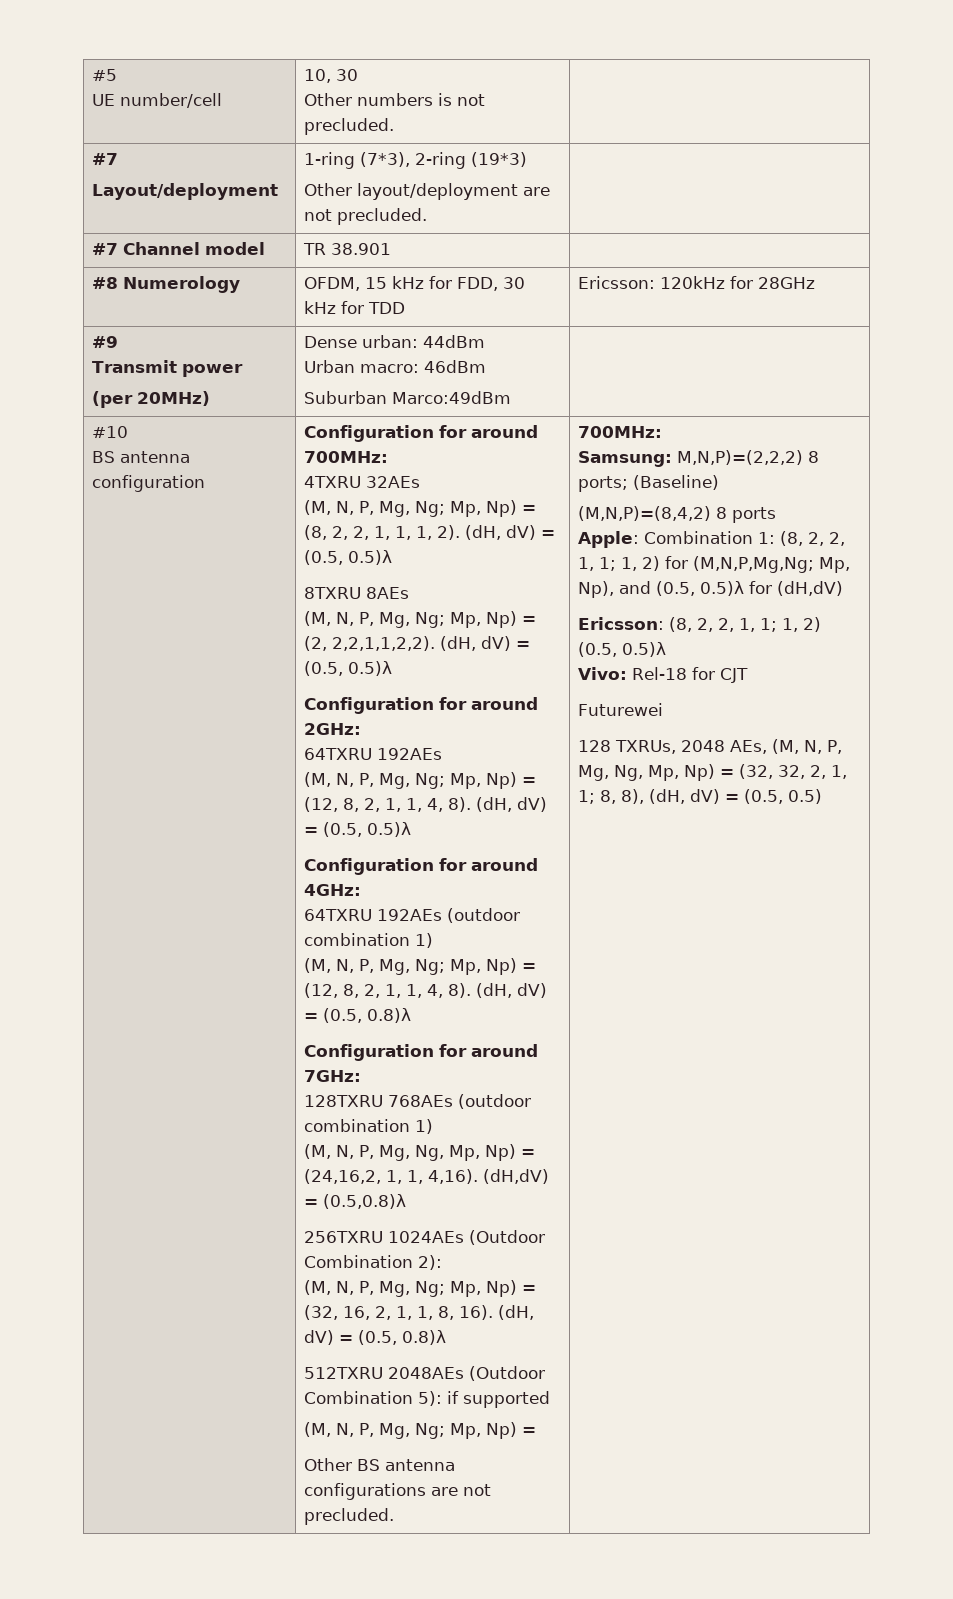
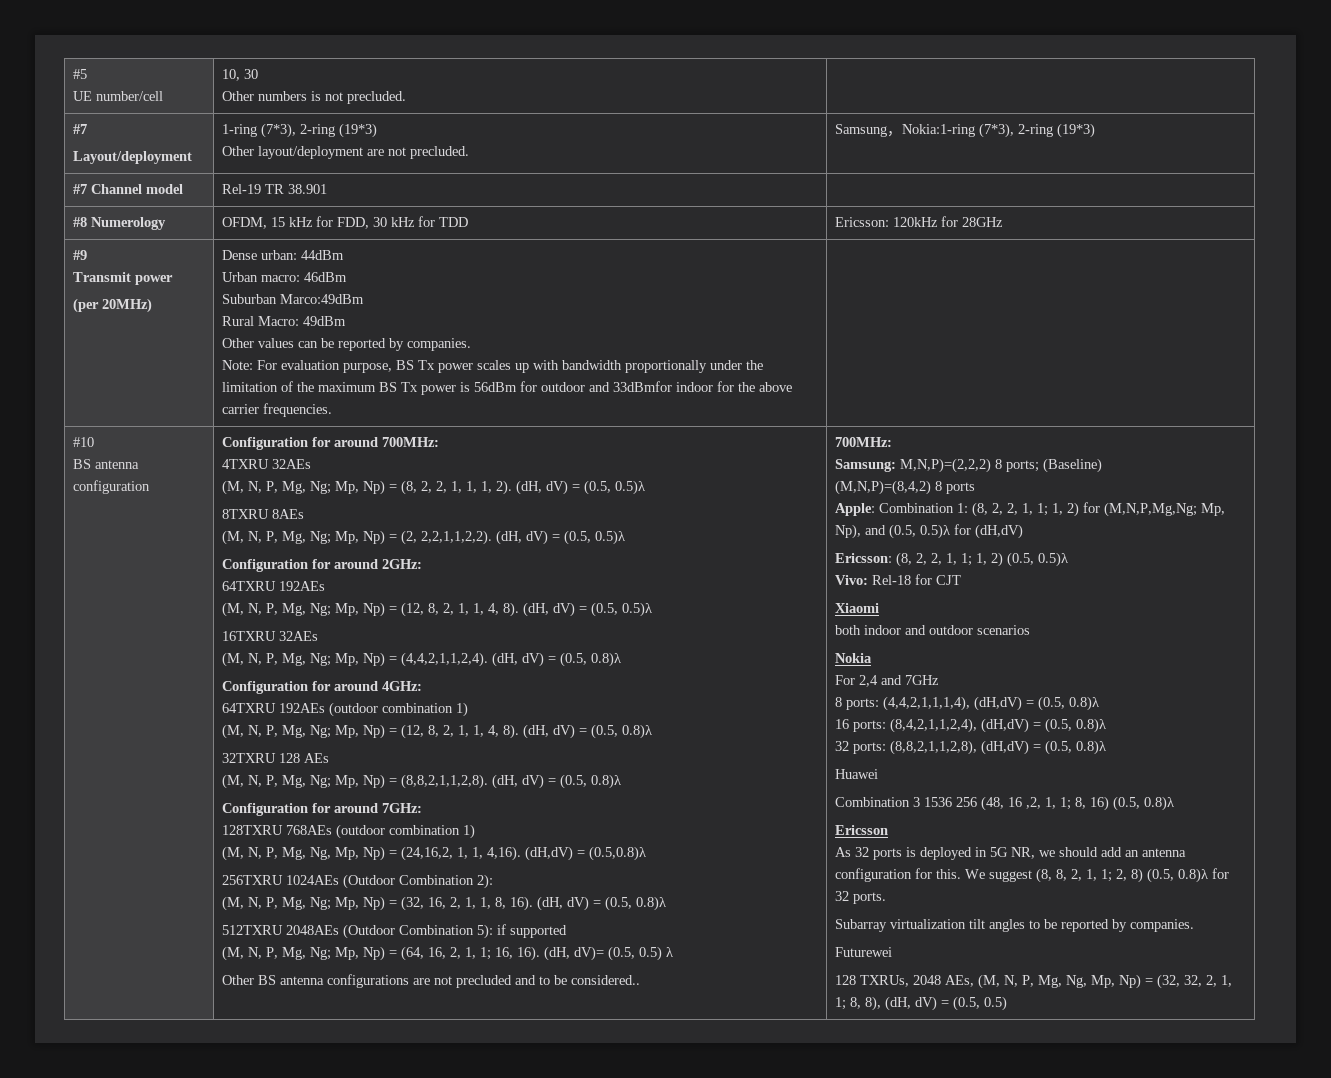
  #5
  UE number/cell | 10, 30
  Other numbers is not precluded. |
  #7
  Layout/deployment | 1-ring (7*3), 2-ring (19*3)
- Other layout/deployment are not precluded. |
+ Other layout/deployment are not precluded. | Samsung，Nokia:1-ring (7*3), 2-ring (19*3)
- #7 Channel model | TR 38.901 |
+ #7 Channel model | Rel-19 TR 38.901 |
+ Rural Macro: 49dBm
+ Other values can be reported by companies.
+ Note: For evaluation purpose, BS Tx power scales up with bandwidth proportionally under the limitation of the maximum BS Tx power is 56dBm for outdoor and 33dBmfor indoor for the above carrier frequencies.
+ 16TXRU 32AEs
+ (M, N, P, Mg, Ng; Mp, Np) = (4,4,2,1,1,2,4). (dH, dV) = (0.5, 0.8)λ
+ 32TXRU 128 AEs
+ (M, N, P, Mg, Ng; Mp, Np) = (8,8,2,1,1,2,8). (dH, dV) = (0.5, 0.8)λ
  512TXRU 2048AEs (Outdoor Combination 5): if supported
- (M, N, P, Mg, Ng; Mp, Np) =
+ (M, N, P, Mg, Ng; Mp, Np) = (64, 16, 2, 1, 1; 16, 16). (dH, dV)= (0.5, 0.5) λ
- Other BS antenna configurations are not precluded.
+ Other BS antenna configurations are not precluded and to be considered..
+ Xiaomi
+ both indoor and outdoor scenarios
+ Nokia
+ For 2,4 and 7GHz
+ 8 ports: (4,4,2,1,1,1,4), (dH,dV) = (0.5, 0.8)λ
+ 16 ports: (8,4,2,1,1,2,4), (dH,dV) = (0.5, 0.8)λ
+ 32 ports: (8,8,2,1,1,2,8), (dH,dV) = (0.5, 0.8)λ
+ Huawei
+ Combination 3 1536 256 (48, 16 ,2, 1, 1; 8, 16) (0.5, 0.8)λ
+ Ericsson
+ As 32 ports is deployed in 5G NR, we should add an antenna configuration for this. We suggest (8, 8, 2, 1, 1; 2, 8) (0.5, 0.8)λ for 32 ports.
+ Subarray virtualization tilt angles to be reported by companies.

